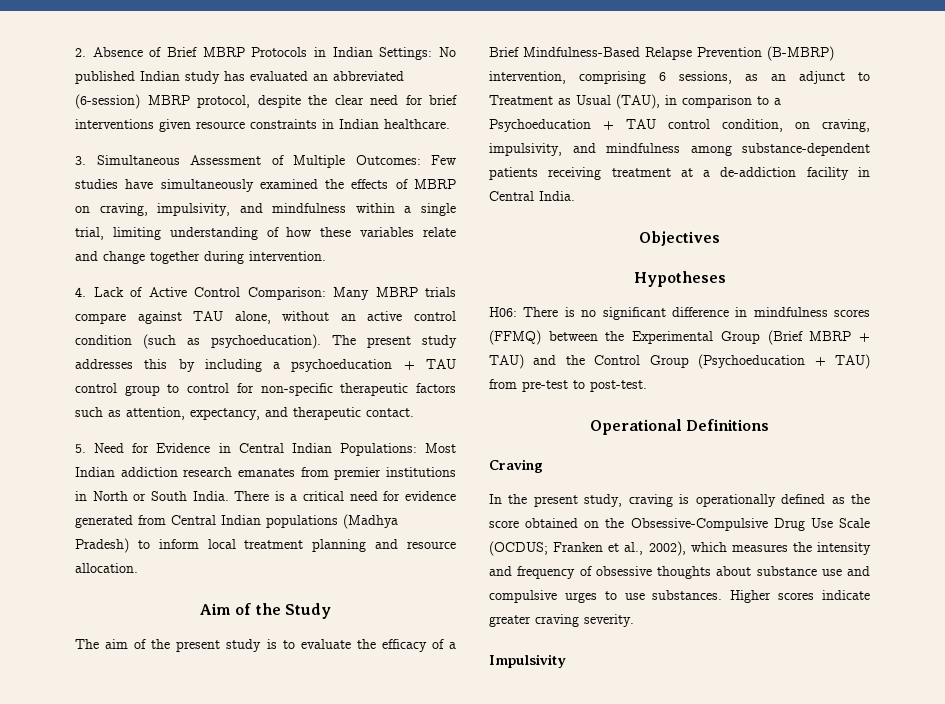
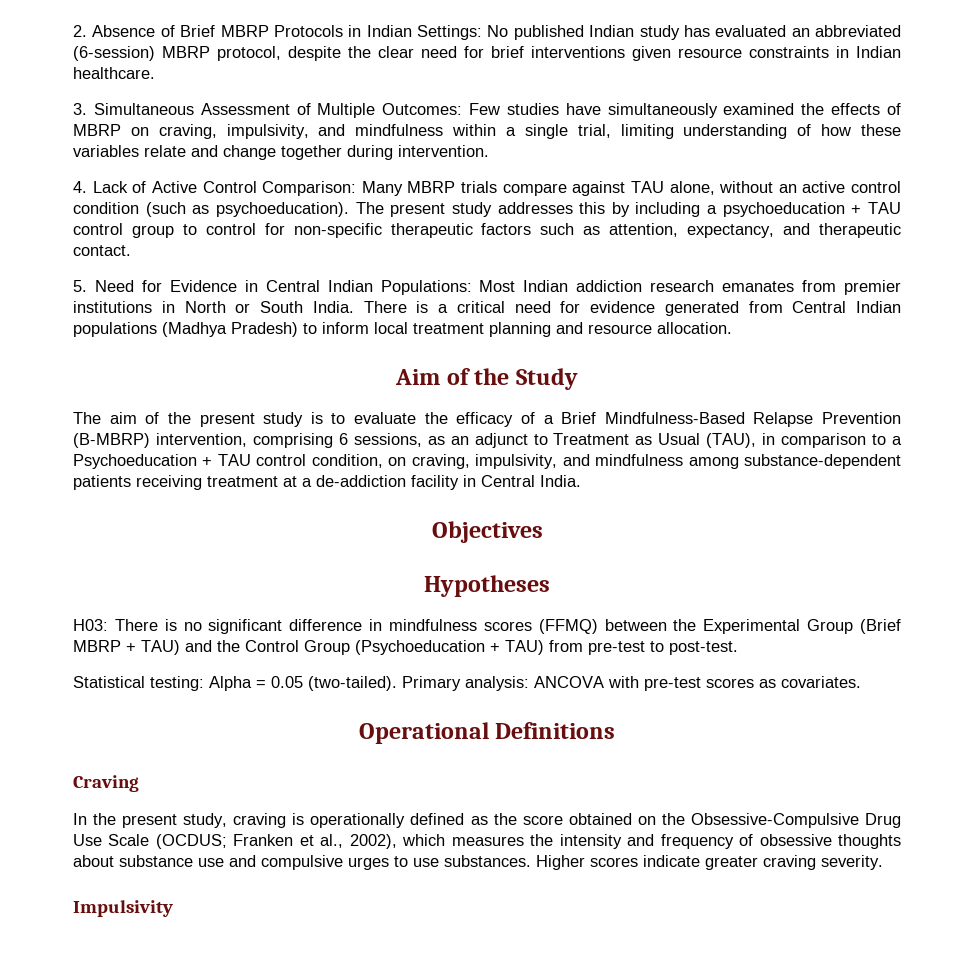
- H06: There is no significant difference in mindfulness scores (FFMQ) between the Experimental Group (Brief MBRP + TAU) and the Control Group (Psychoeducation + TAU) from pre-test to post-test.
+ H03: There is no significant difference in mindfulness scores (FFMQ) between the Experimental Group (Brief MBRP + TAU) and the Control Group (Psychoeducation + TAU) from pre-test to post-test.
+ Statistical testing: Alpha = 0.05 (two-tailed). Primary analysis: ANCOVA with pre-test scores as covariates.

